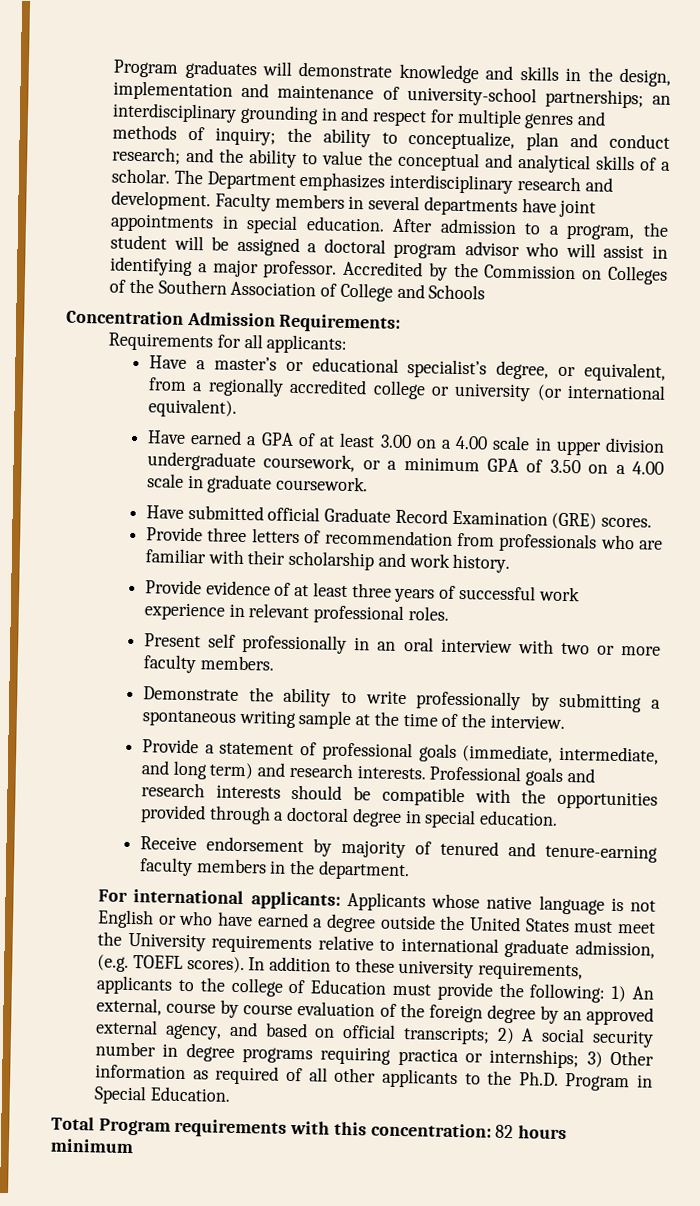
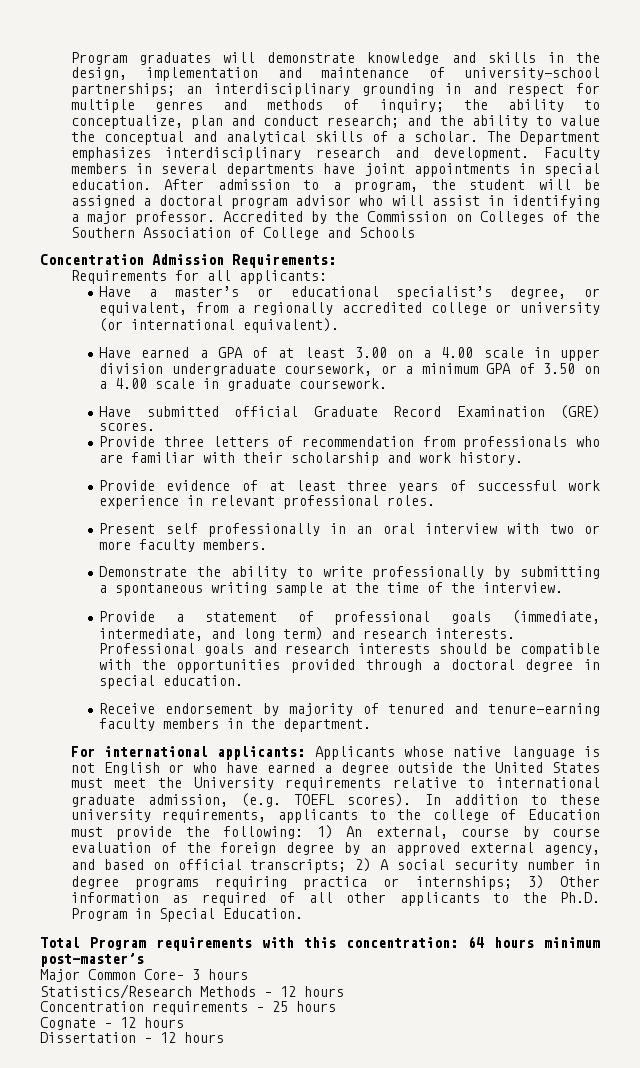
- Total Program requirements with this concentration: 82 hours minimum
+ Total Program requirements with this concentration: 64 hours minimum post-master’s
+ Major Common Core– 3 hours
+ Statistics/Research Methods – 12 hours
+ Concentration requirements – 25 hours
+ Cognate – 12 hours
+ Dissertation – 12 hours

